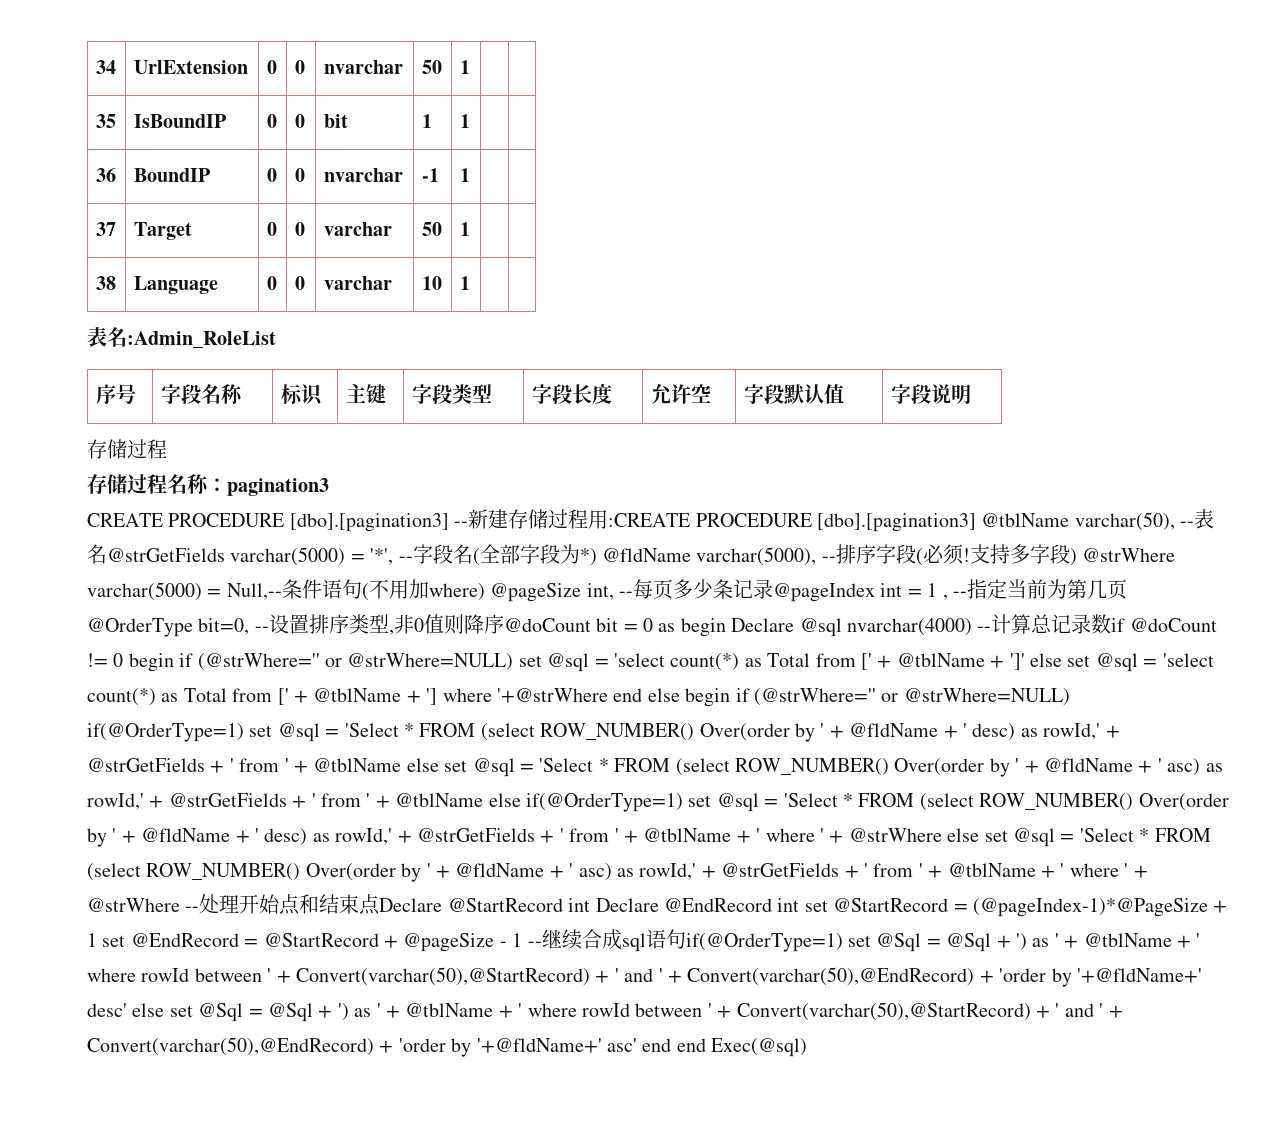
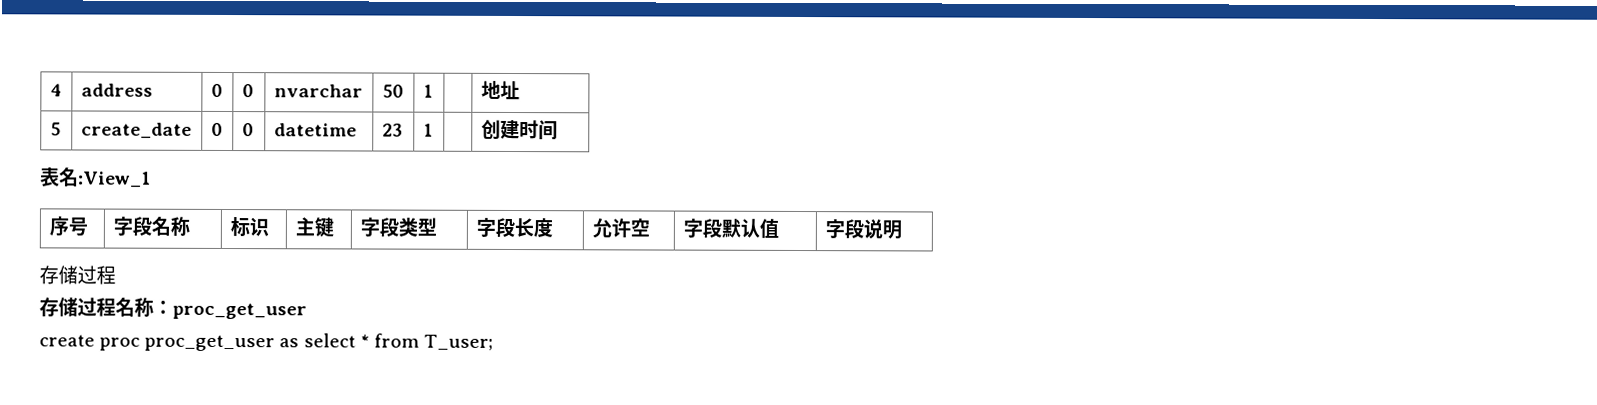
- 34 | UrlExtension | 0 | 0 | nvarchar | 50 | 1 | |
- 35 | IsBoundIP | 0 | 0 | bit | 1 | 1 | |
- 36 | BoundIP | 0 | 0 | nvarchar | -1 | 1 | |
- 37 | Target | 0 | 0 | varchar | 50 | 1 | |
- 38 | Language | 0 | 0 | varchar | 10 | 1 | |
- 表名:Admin_RoleList
+ 4 | address | 0 | 0 | nvarchar | 50 | 1 | | 地址
+ 5 | create_date | 0 | 0 | datetime | 23 | 1 | | 创建时间
+ 表名:View_1
- 存储过程名称：pagination3
- CREATE PROCEDURE [dbo].[pagination3] --新建存储过程用:CREATE PROCEDURE [dbo].[pagination3] @tblName varchar(50), --表名@strGetFields varchar(5000) = '*', --字段名(全部字段为*) @fldName varchar(5000), --排序字段(必须!支持多字段) @strWhere varchar(5000) = Null,--条件语句(不用加where) @pageSize int, --每页多少条记录@pageIndex int = 1 , --指定当前为第几页@OrderType bit=0, --设置排序类型,非0值则降序@doCount bit = 0 as begin Declare @sql nvarchar(4000) --计算总记录数if @doCount != 0 begin if (@strWhere='' or @strWhere=NULL) set @sql = 'select count(*) as Total from [' + @tblName + ']' else set @sql = 'select count(*) as Total from [' + @tblName + '] where '+@strWhere end else begin if (@strWhere='' or @strWhere=NULL) if(@OrderType=1) set @sql = 'Select * FROM (select ROW_NUMBER() Over(order by ' + @fldName + ' desc) as rowId,' + @strGetFields + ' from ' + @tblName else set @sql = 'Select * FROM (select ROW_NUMBER() Over(order by ' + @fldName + ' asc) as rowId,' + @strGetFields + ' from ' + @tblName else if(@OrderType=1) set @sql = 'Select * FROM (select ROW_NUMBER() Over(order by ' + @fldName + ' desc) as rowId,' + @strGetFields + ' from ' + @tblName + ' where ' + @strWhere else set @sql = 'Select * FROM (select ROW_NUMBER() Over(order by ' + @fldName + ' asc) as rowId,' + @strGetFields + ' from ' + @tblName + ' where ' + @strWhere --处理开始点和结束点Declare @StartRecord int Declare @EndRecord int set @StartRecord = (@pageIndex-1)*@PageSize + 1 set @EndRecord = @StartRecord + @pageSize - 1 --继续合成sql语句if(@OrderType=1) set @Sql = @Sql + ') as ' + @tblName + ' where rowId between ' + Convert(varchar(50),@StartRecord) + ' and ' + Convert(varchar(50),@EndRecord) + 'order by '+@fldName+' desc' else set @Sql = @Sql + ') as ' + @tblName + ' where rowId between ' + Convert(varchar(50),@StartRecord) + ' and ' + Convert(varchar(50),@EndRecord) + 'order by '+@fldName+' asc' end end Exec(@sql)
+ 存储过程名称：proc_get_user
+ create proc proc_get_user as select * from T_user;

